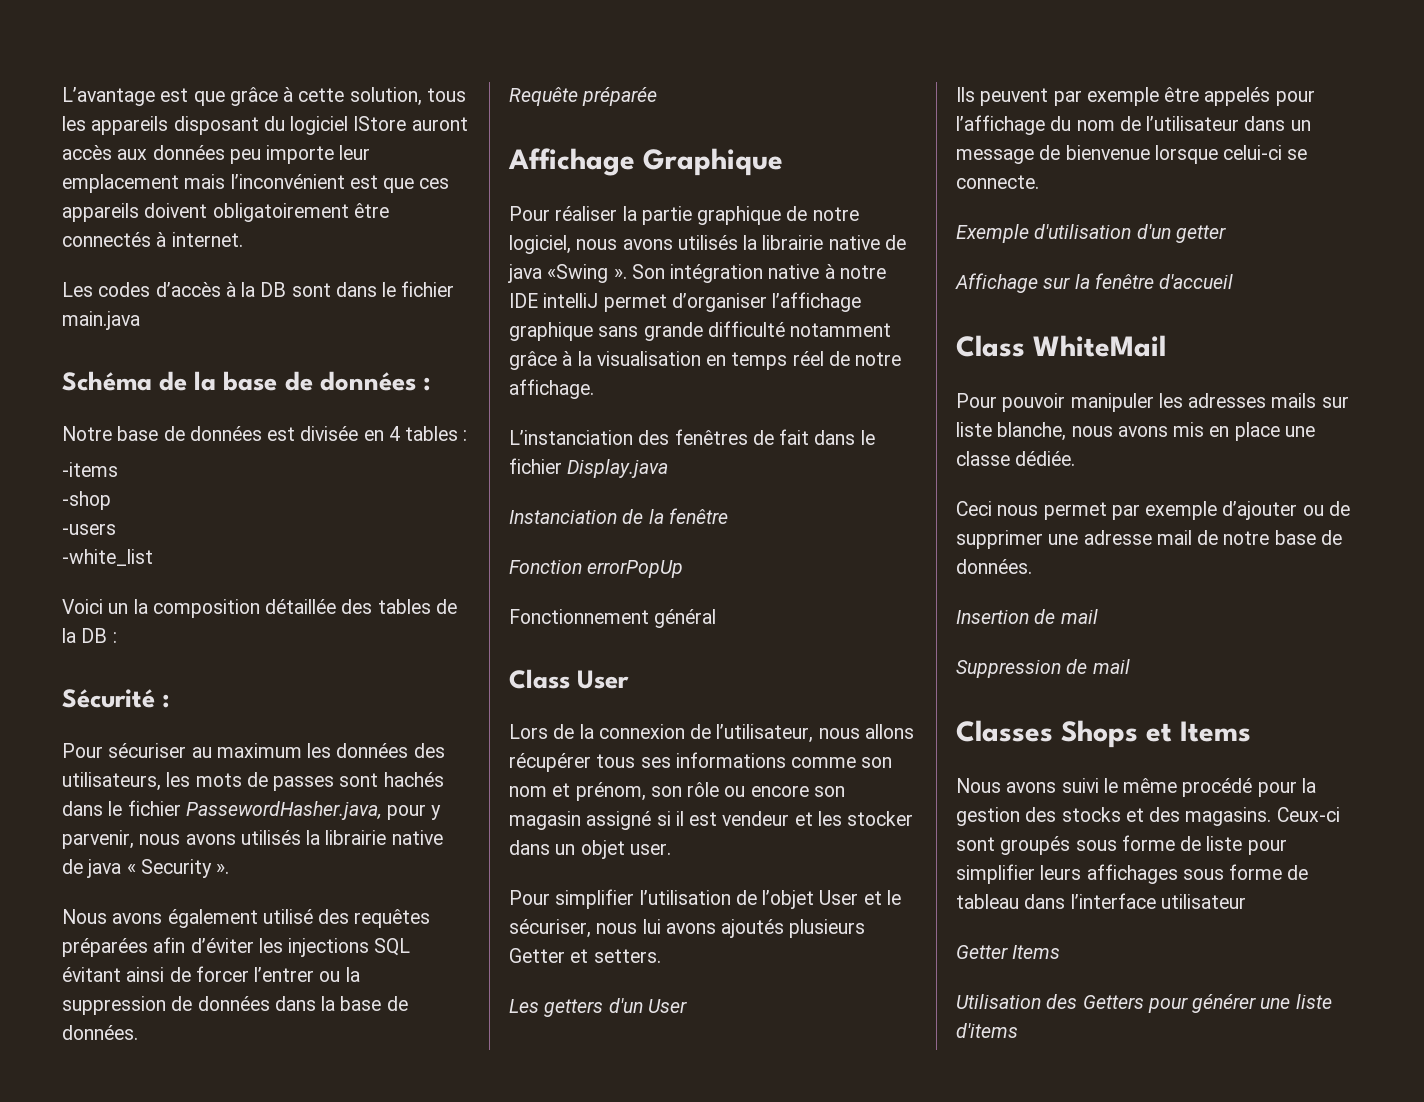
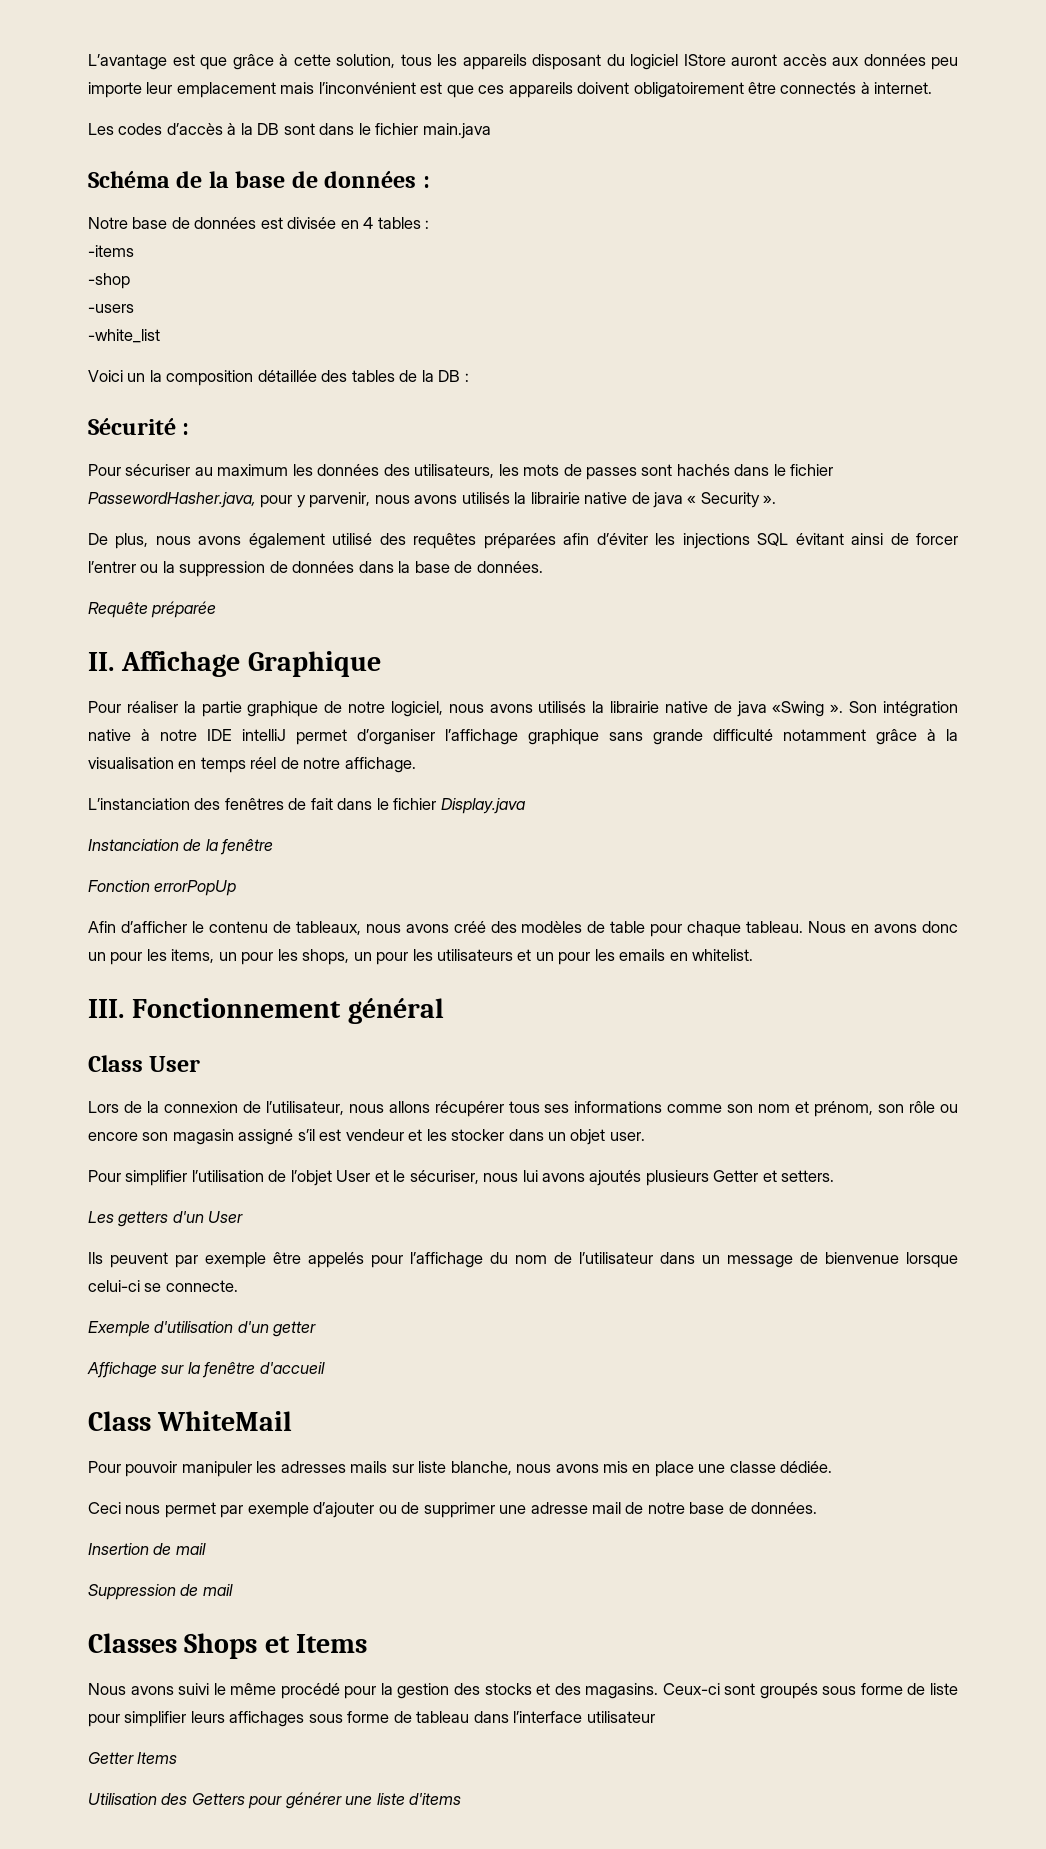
- Nous avons également utilisé des requêtes préparées afin d’éviter les injections SQL évitant ainsi de forcer l’entrer ou la suppression de données dans la base de données.
+ De plus, nous avons également utilisé des requêtes préparées afin d’éviter les injections SQL évitant ainsi de forcer l’entrer ou la suppression de données dans la base de données.
- Affichage Graphique
+ II. Affichage Graphique
- Fonctionnement général
+ Afin d’afficher le contenu de tableaux, nous avons créé des modèles de table pour chaque tableau. Nous en avons donc un pour les items, un pour les shops, un pour les utilisateurs et un pour les emails en whitelist.
+ III. Fonctionnement général
- Lors de la connexion de l’utilisateur, nous allons récupérer tous ses informations comme son nom et prénom, son rôle ou encore son magasin assigné si il est vendeur et les stocker dans un objet user.
+ Lors de la connexion de l’utilisateur, nous allons récupérer tous ses informations comme son nom et prénom, son rôle ou encore son magasin assigné s’il est vendeur et les stocker dans un objet user.

